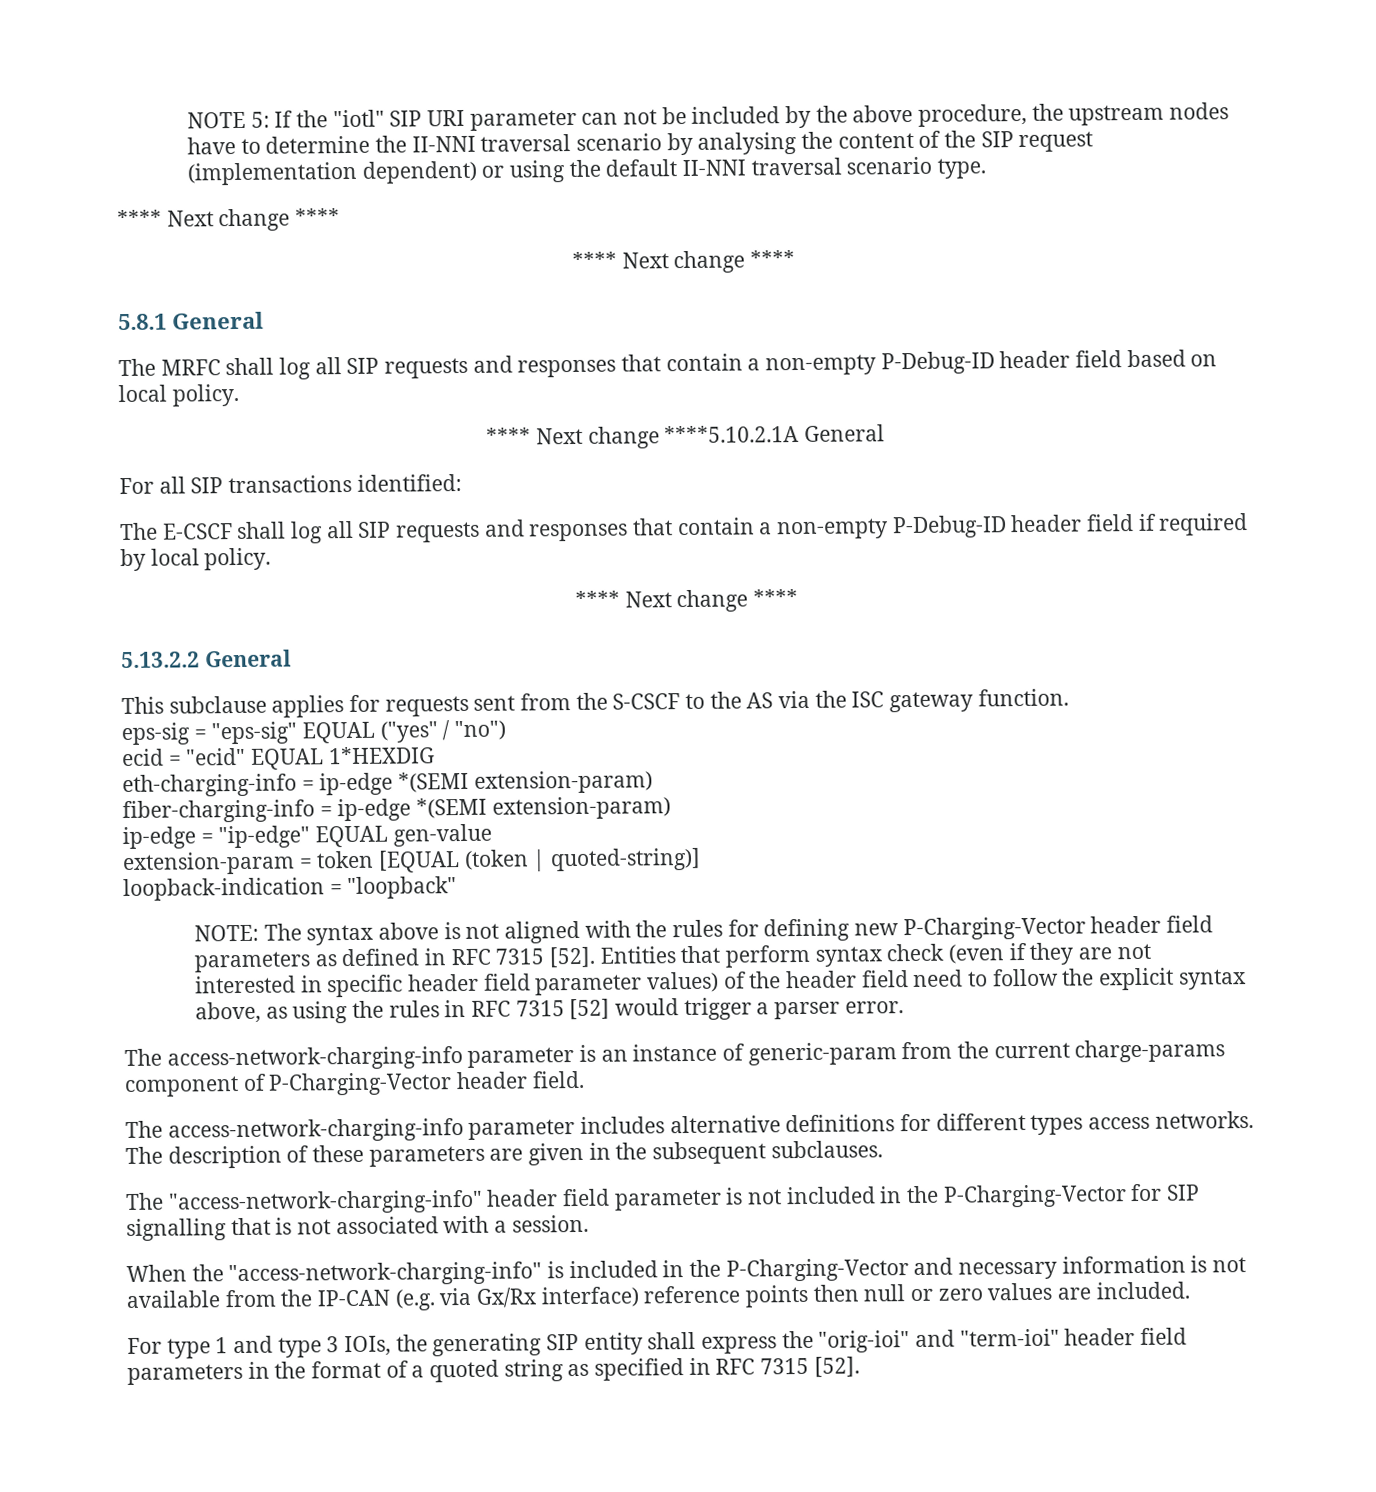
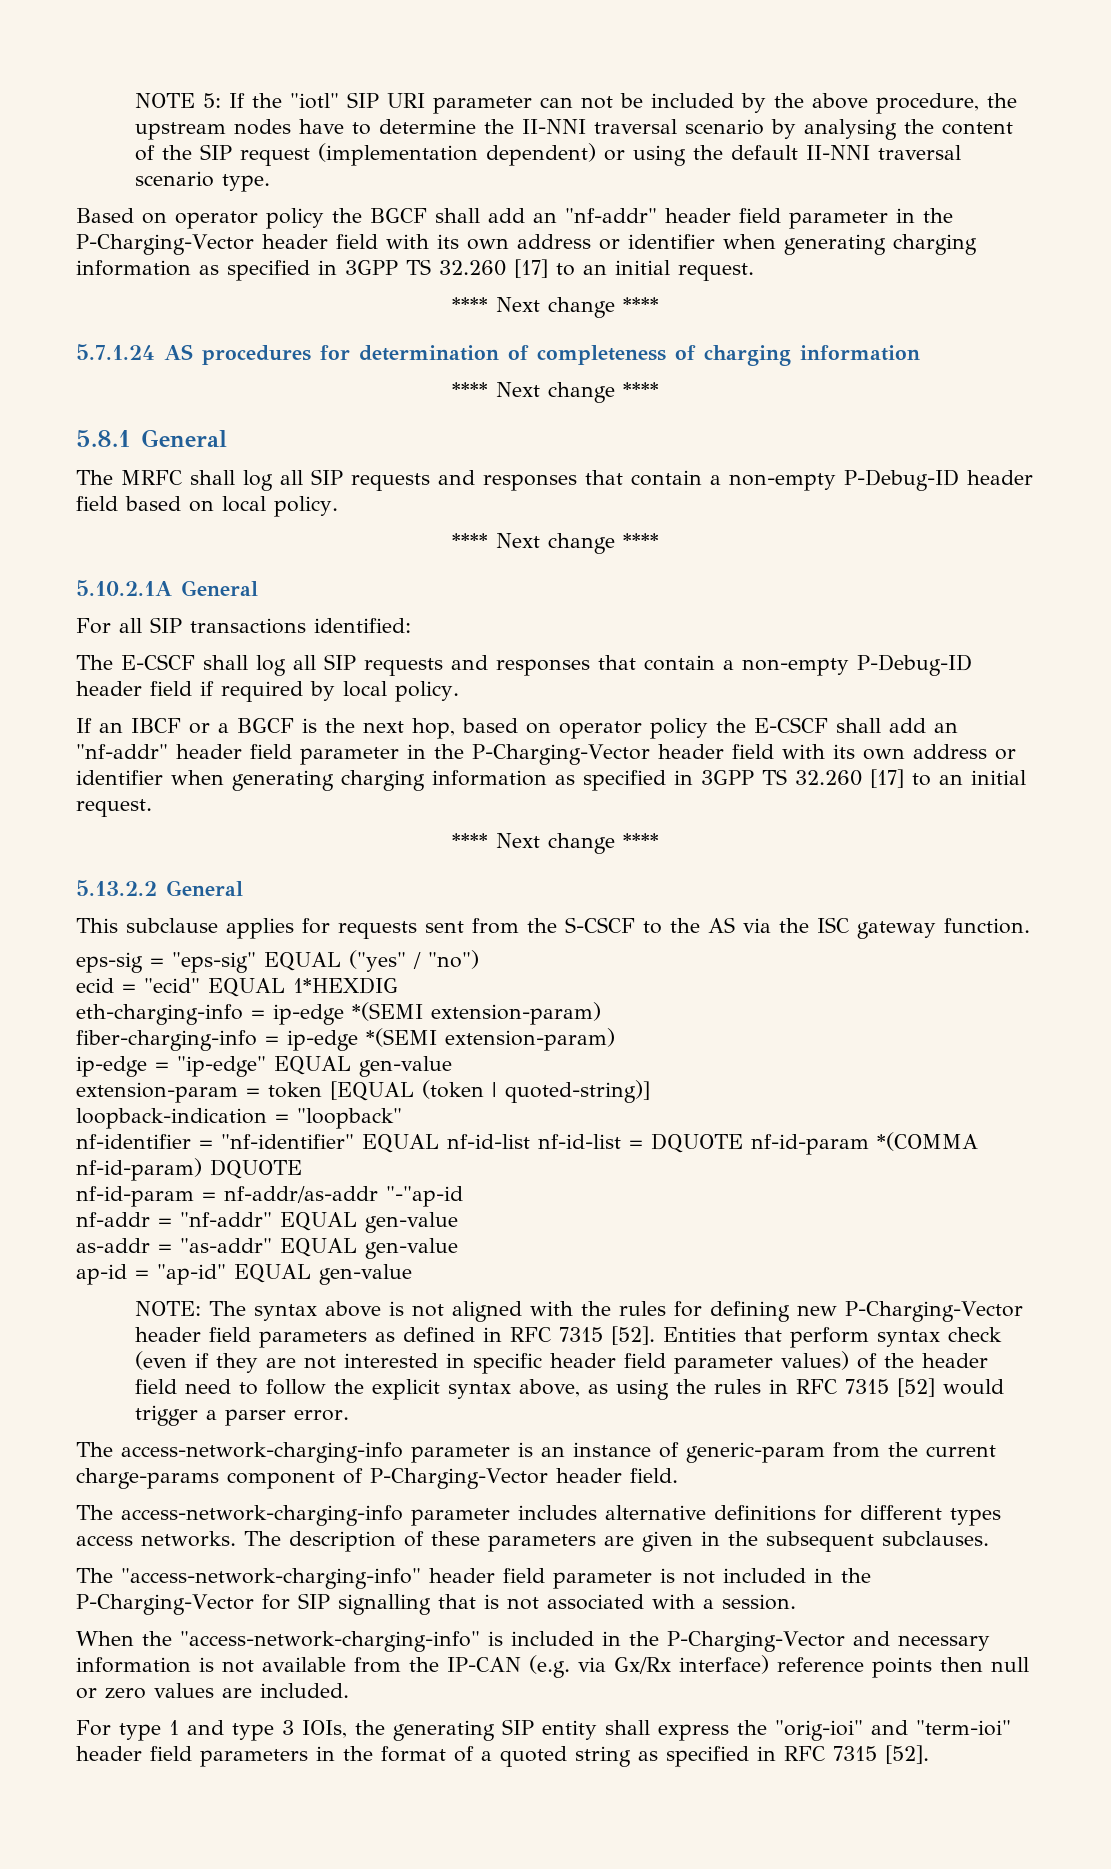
  NOTE 5: If the "iotl" SIP URI parameter can not be included by the above procedure, the upstream nodes have to determine the II-NNI traversal scenario by analysing the content of the SIP request (implementation dependent) or using the default II-NNI traversal scenario type.
+ Based on operator policy the BGCF shall add an "nf-addr" header field parameter in the P-Charging-Vector header field with its own address or identifier when generating charging information as specified in 3GPP TS 32.260 [17] to an initial request.
  **** Next change ****
+ 5.7.1.24 AS procedures for determination of completeness of charging information
  The MRFC shall log all SIP requests and responses that contain a non-empty P-Debug-ID header field based on local policy.
- **** Next change ****5.10.2.1A General
+ **** Next change ****
+ 5.10.2.1A General
+ If an IBCF or a BGCF is the next hop, based on operator policy the E-CSCF shall add an "nf-addr" header field parameter in the P-Charging-Vector header field with its own address or identifier when generating charging information as specified in 3GPP TS 32.260 [17] to an initial request.
+ nf-identifier = "nf-identifier" EQUAL nf-id-list nf-id-list = DQUOTE nf-id-param *(COMMA nf-id-param) DQUOTE
+ nf-id-param = nf-addr/as-addr "-"ap-id
+ nf-addr = "nf-addr" EQUAL gen-value
+ as-addr = "as-addr" EQUAL gen-value
+ ap-id = "ap-id" EQUAL gen-value

